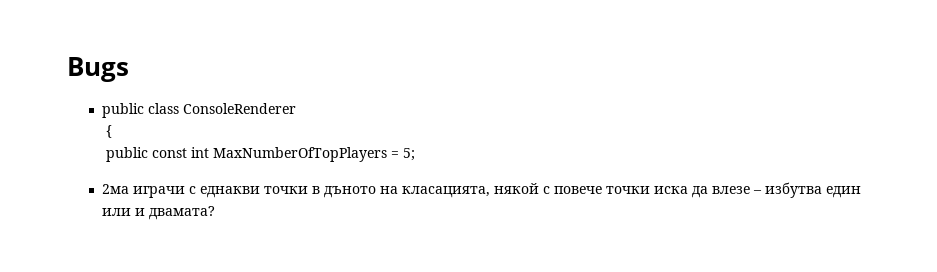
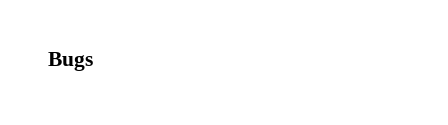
- public class ConsoleRenderer
- {
- public const int MaxNumberOfTopPlayers = 5;
- 2ма играчи с еднакви точки в дъното на класацията, някой с повече точки иска да влезе – избутва един или и двамата?

